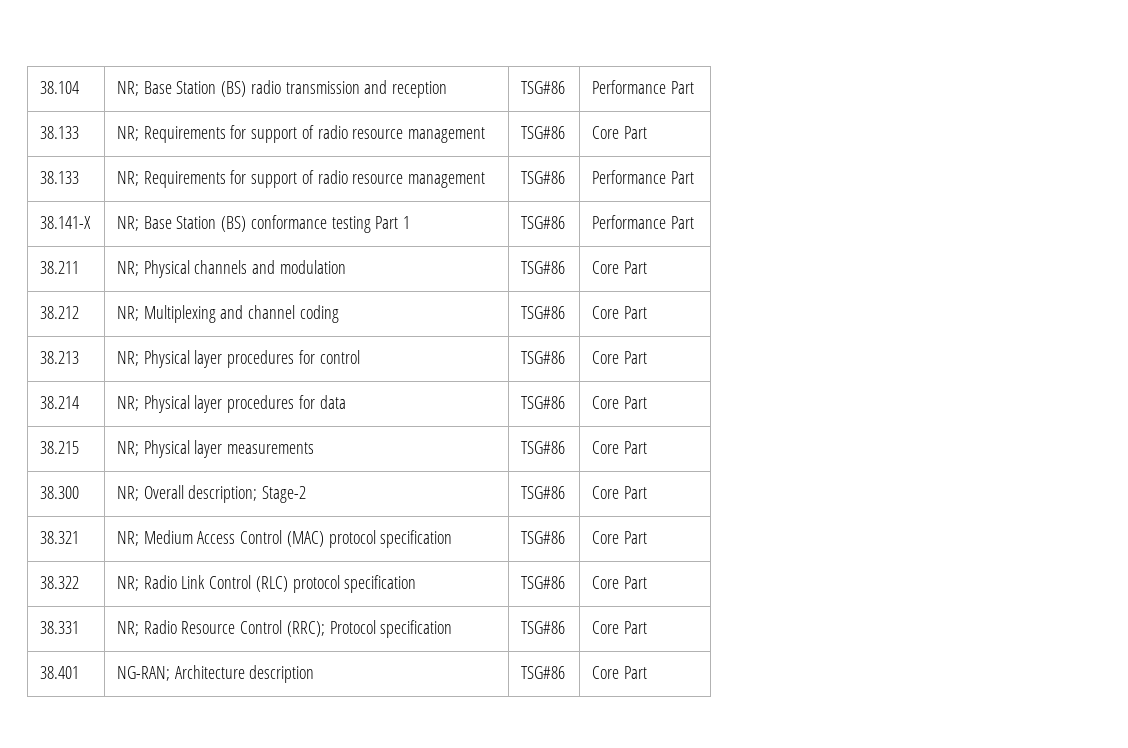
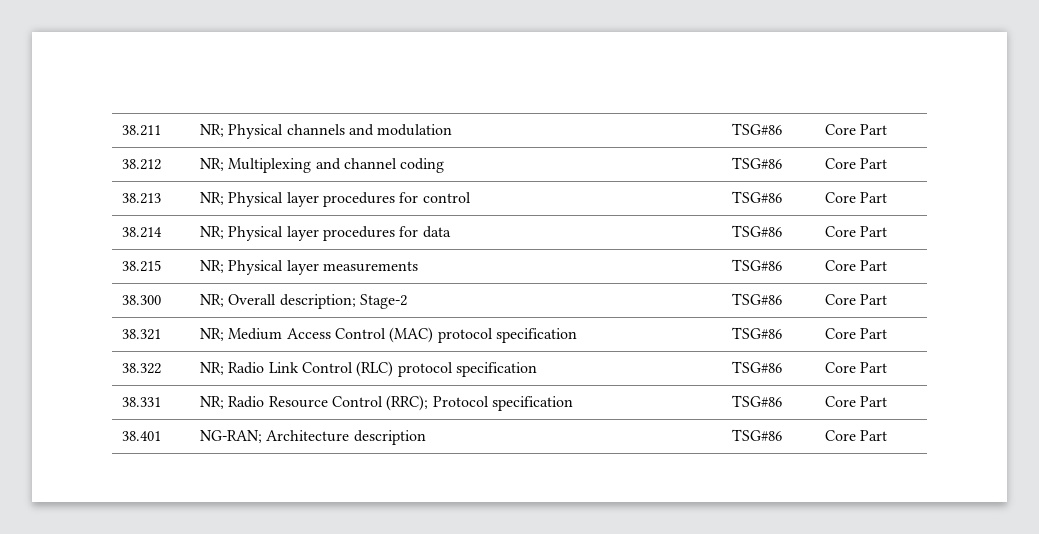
- 38.104 | NR; Base Station (BS) radio transmission and reception | TSG#86 | Performance Part
- 38.133 | NR; Requirements for support of radio resource management | TSG#86 | Core Part
- 38.133 | NR; Requirements for support of radio resource management | TSG#86 | Performance Part
- 38.141-X | NR; Base Station (BS) conformance testing Part 1 | TSG#86 | Performance Part

